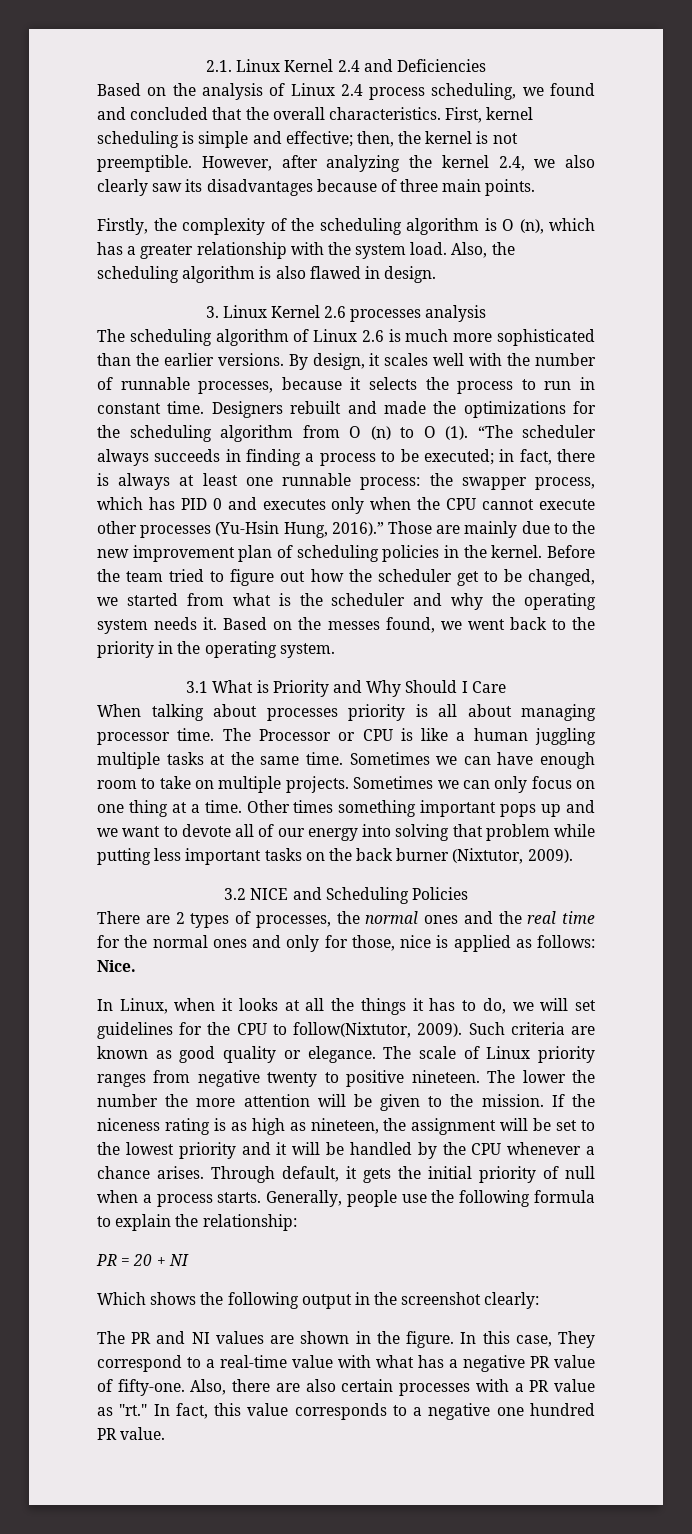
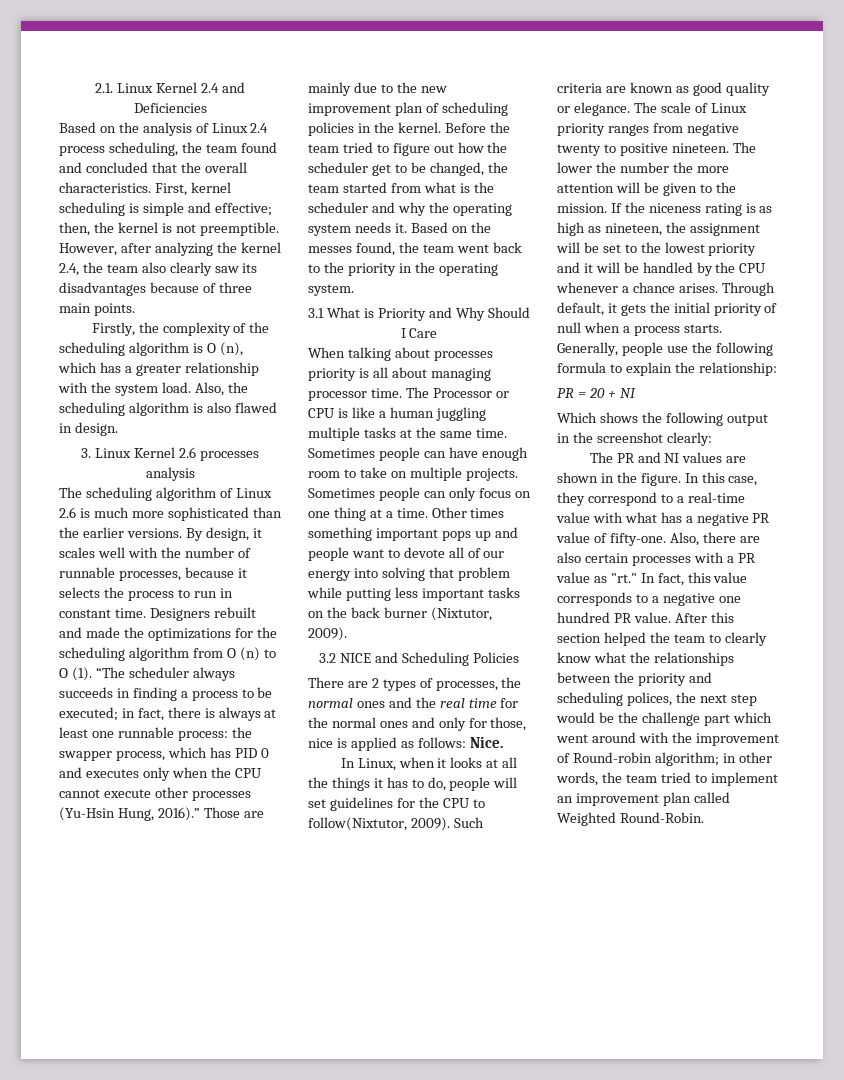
- Based on the analysis of Linux 2.4 process scheduling, we found and concluded that the overall characteristics.
+ Based on the analysis of Linux 2.4 process scheduling, the team found and concluded that the overall characteristics.
- However, after analyzing the kernel 2.4, we also clearly saw its disadvantages because of three main points.
+ However, after analyzing the kernel 2.4, the team also clearly saw its disadvantages because of three main points.
- Before the team tried to figure out how the scheduler get to be changed, we started from what is the scheduler and why the operating system needs it.
+ Before the team tried to figure out how the scheduler get to be changed, the team started from what is the scheduler and why the operating system needs it.
- Based on the messes found, we went back to the priority in the operating system.
+ Based on the messes found, the team went back to the priority in the operating system.
- Sometimes we can have enough room to take on multiple projects.
+ Sometimes people can have enough room to take on multiple projects.
- Sometimes we can only focus on one thing at a time.
+ Sometimes people can only focus on one thing at a time.
- Other times something important pops up and we want to devote all of our energy into solving that problem while putting less important tasks on the back burner (Nixtutor, 2009).
+ Other times something important pops up and people want to devote all of our energy into solving that problem while putting less important tasks on the back burner (Nixtutor, 2009).
- In Linux, when it looks at all the things it has to do, we will set guidelines for the CPU to follow(Nixtutor, 2009).
+ In Linux, when it looks at all the things it has to do, people will set guidelines for the CPU to follow(Nixtutor, 2009).
- In this case, They correspond to a real-time value with what has a negative PR value of fifty-one.
+ In this case, they correspond to a real-time value with what has a negative PR value of fifty-one.
+ After this section helped the team to clearly know what the relationships between the priority and scheduling polices, the next step would be the challenge part which went around with the improvement of Round-robin algorithm; in other words, the team tried to implement an improvement plan called Weighted Round-Robin.

